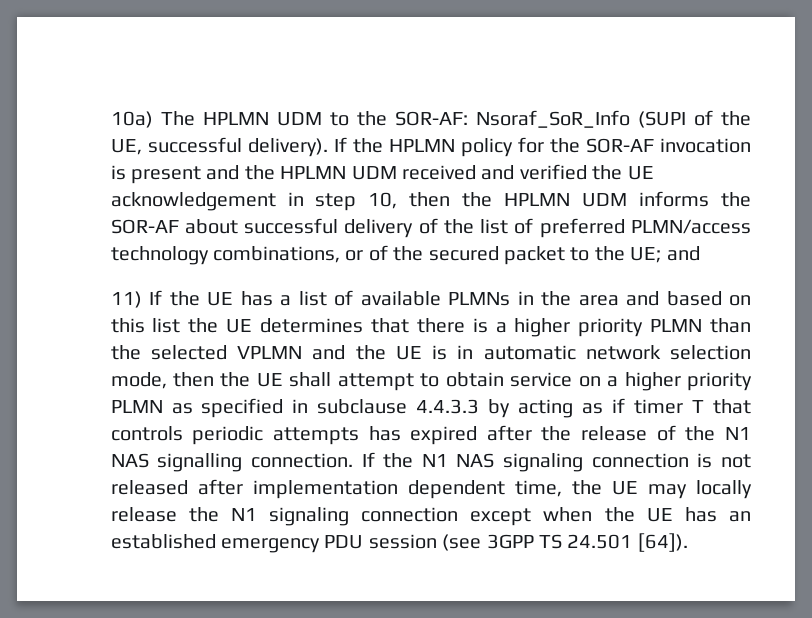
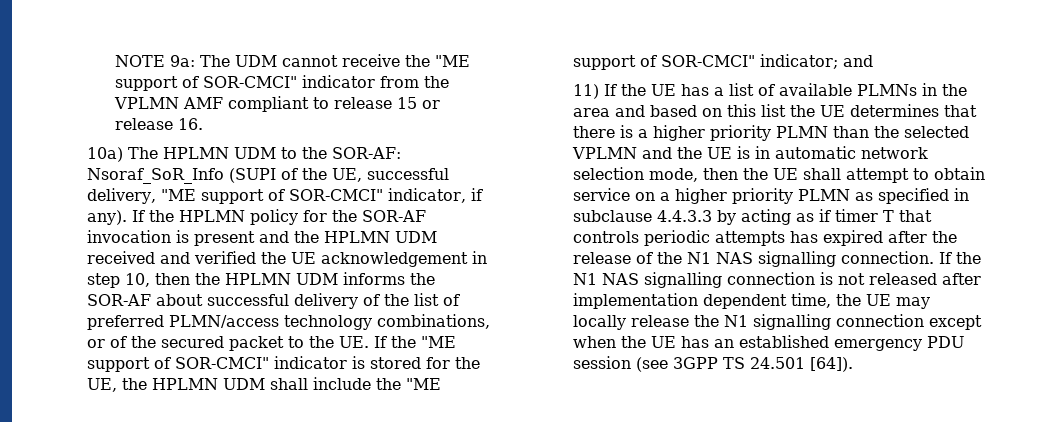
+ NOTE 9a: The UDM cannot receive the "ME support of SOR-CMCI" indicator from the VPLMN AMF compliant to release 15 or release 16.
- 10a) The HPLMN UDM to the SOR-AF: Nsoraf_SoR_Info (SUPI of the UE, successful delivery).
+ 10a) The HPLMN UDM to the SOR-AF: Nsoraf_SoR_Info (SUPI of the UE, successful delivery, "ME support of SOR-CMCI" indicator, if any).
- If the HPLMN policy for the SOR-AF invocation is present and the HPLMN UDM received and verified the UE acknowledgement in step 10, then the HPLMN UDM informs the SOR-AF about successful delivery of the list of preferred PLMN/access technology combinations, or of the secured packet to the UE; and
+ If the HPLMN policy for the SOR-AF invocation is present and the HPLMN UDM received and verified the UE acknowledgement in step 10, then the HPLMN UDM informs the SOR-AF about successful delivery of the list of preferred PLMN/access technology combinations, or of the secured packet to the UE. If the "ME support of SOR-CMCI" indicator is stored for the UE, the HPLMN UDM shall include the "ME support of SOR-CMCI" indicator; and
- If the N1 NAS signaling connection is not released after implementation dependent time, the UE may locally release the N1 signaling connection except when the UE has an established emergency PDU session (see 3GPP TS 24.501 [64]).
+ If the N1 NAS signalling connection is not released after implementation dependent time, the UE may locally release the N1 signalling connection except when the UE has an established emergency PDU session (see 3GPP TS 24.501 [64]).

